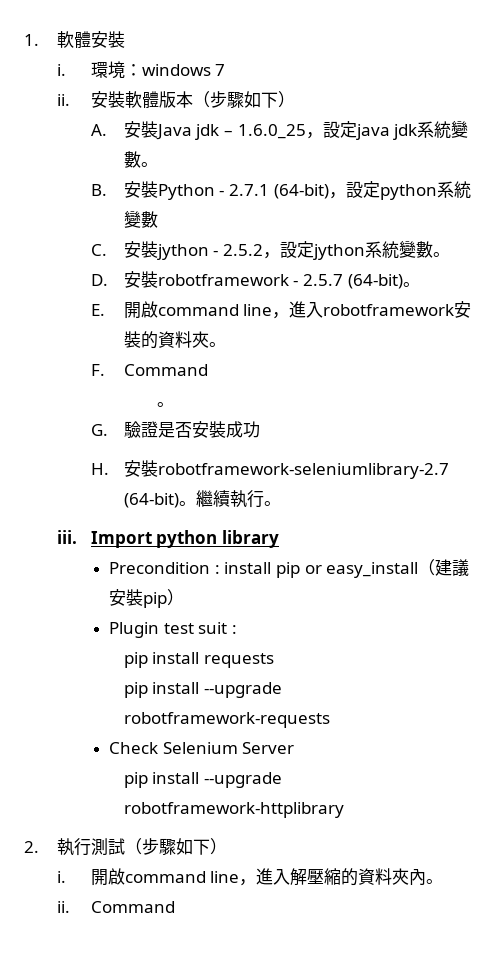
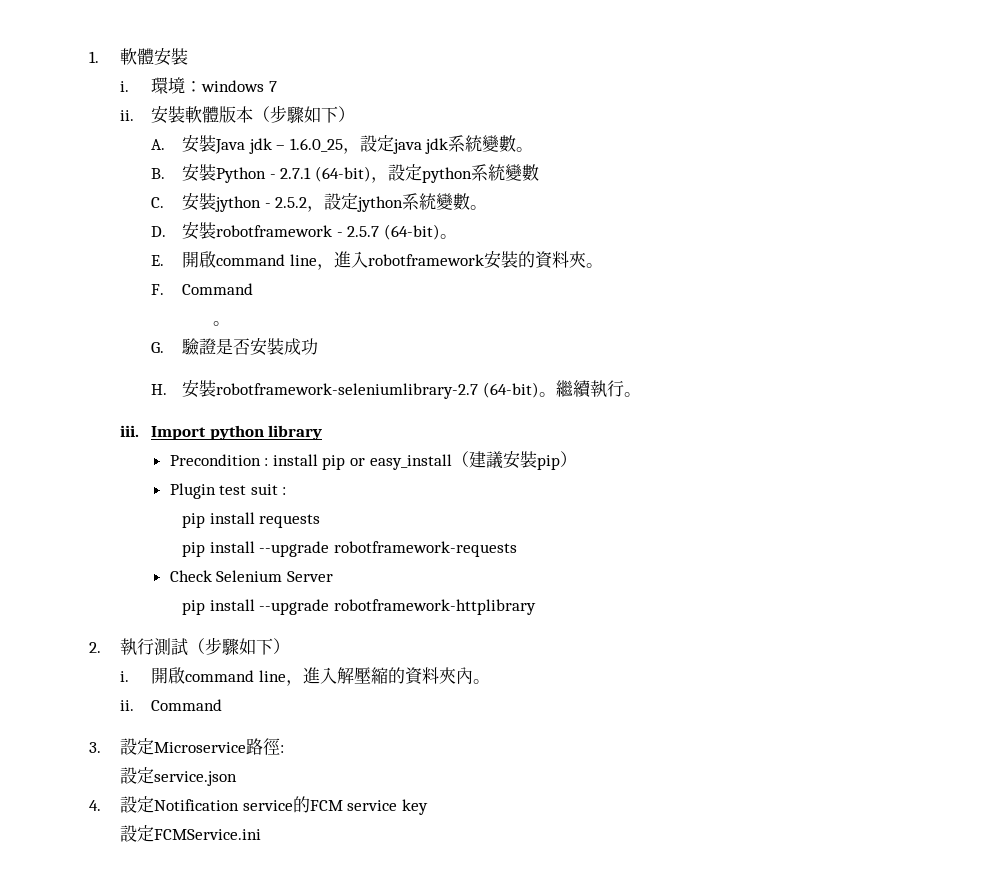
+ 3.設定Microservice路徑:
+ 設定service.json
+ 4.設定Notification service的FCM service key
+ 設定FCMService.ini

